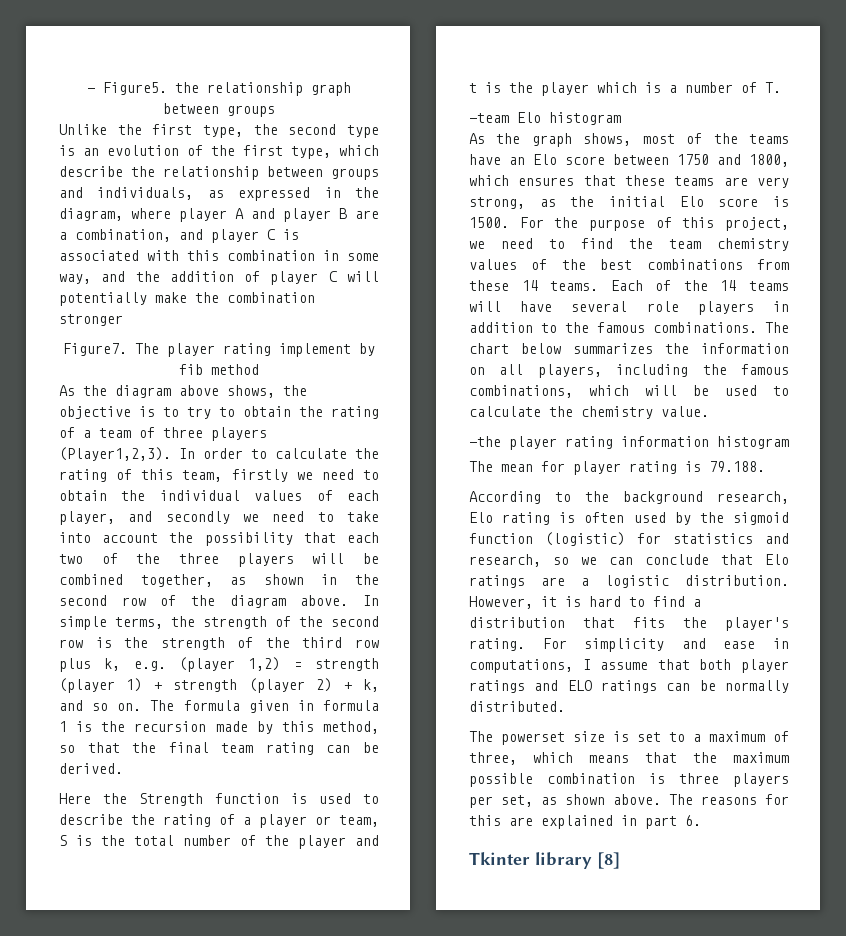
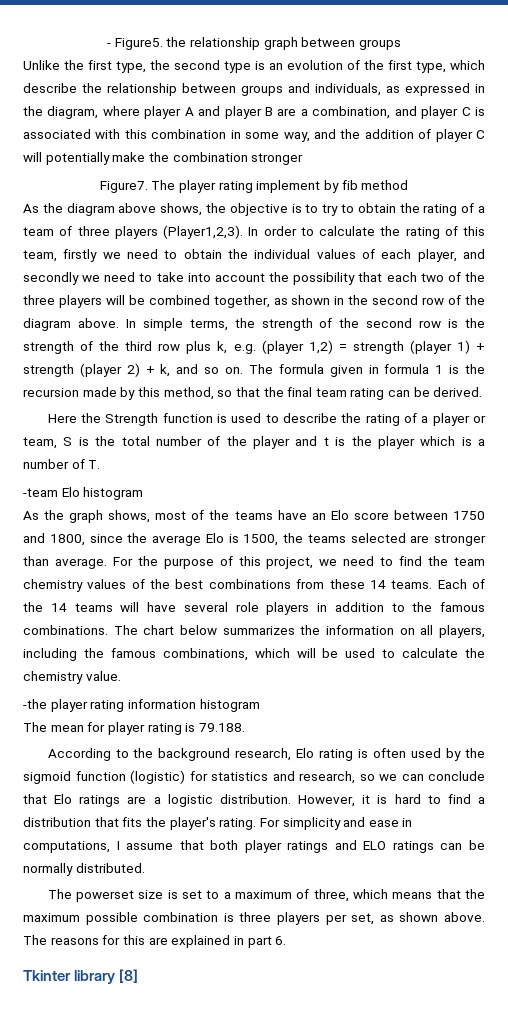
- As the graph shows, most of the teams have an Elo score between 1750 and 1800, which ensures that these teams are very strong, as the initial Elo score is 1500.
+ As the graph shows, most of the teams have an Elo score between 1750 and 1800, since the average Elo is 1500, the teams selected are stronger than average.

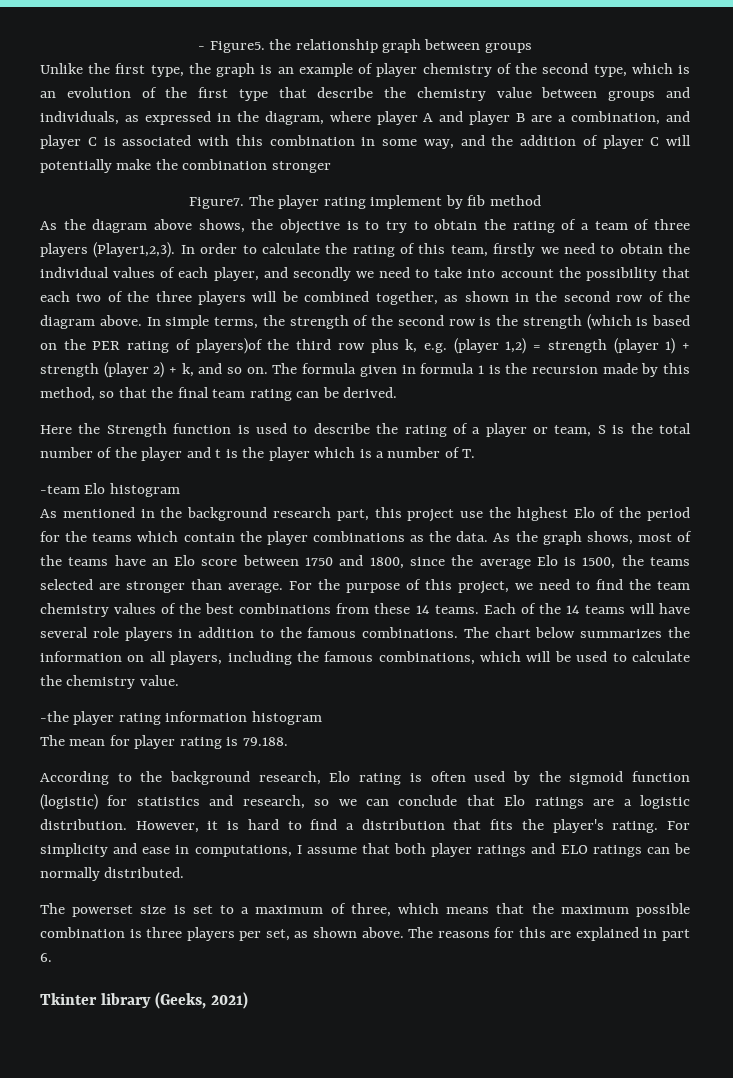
- Unlike the first type, the second type is an evolution of the first type, which describe the relationship between groups and individuals, as expressed in the diagram, where player A and player B are a combination, and player C is associated with this combination in some way, and the addition of player C will potentially make the combination stronger
+ Unlike the first type, the graph is an example of player chemistry of the second type, which is an evolution of the first type that describe the chemistry value between groups and individuals, as expressed in the diagram, where player A and player B are a combination, and player C is associated with this combination in some way, and the addition of player C will potentially make the combination stronger
- In simple terms, the strength of the second row is the strength of the third row plus k, e.g. (player 1,2) = strength (player 1) + strength (player 2) + k, and so on.
+ In simple terms, the strength of the second row is the strength (which is based on the PER rating of players)of the third row plus k, e.g. (player 1,2) = strength (player 1) + strength (player 2) + k, and so on.
- As the graph shows, most of the teams have an Elo score between 1750 and 1800, since the average Elo is 1500, the teams selected are stronger than average.
+ As mentioned in the background research part, this project use the highest Elo of the period for the teams which contain the player combinations as the data. As the graph shows, most of the teams have an Elo score between 1750 and 1800, since the average Elo is 1500, the teams selected are stronger than average.
- Tkinter library [8]
+ Tkinter library (Geeks, 2021)

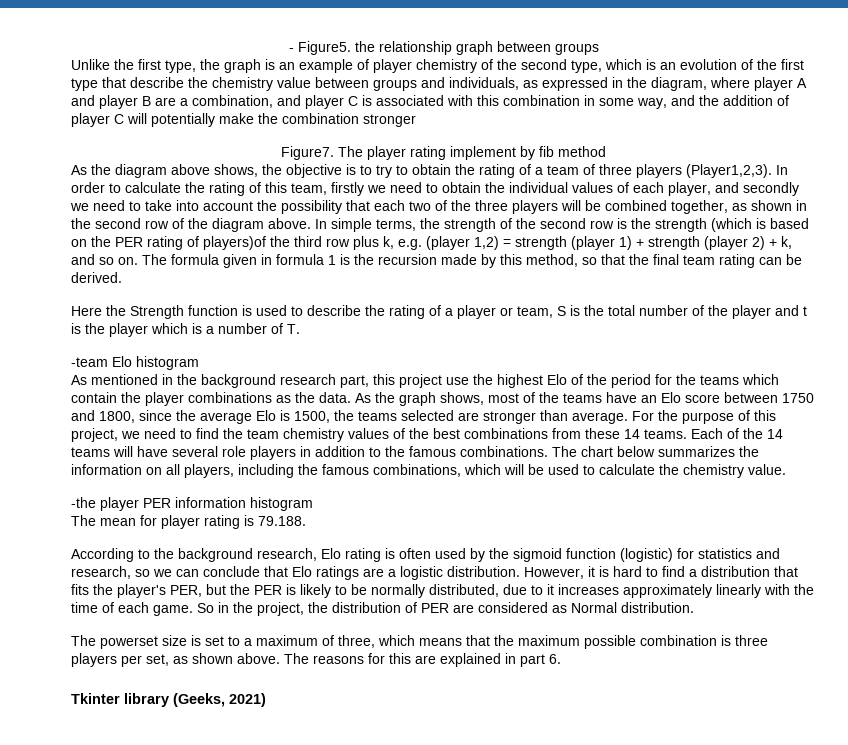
- -the player rating information histogram
+ -the player PER information histogram
- However, it is hard to find a distribution that fits the player's rating. For simplicity and ease in computations, I assume that both player ratings and ELO ratings can be normally distributed.
+ However, it is hard to find a distribution that fits the player's PER, but the PER is likely to be normally distributed, due to it increases approximately linearly with the time of each game. So in the project, the distribution of PER are considered as Normal distribution.

